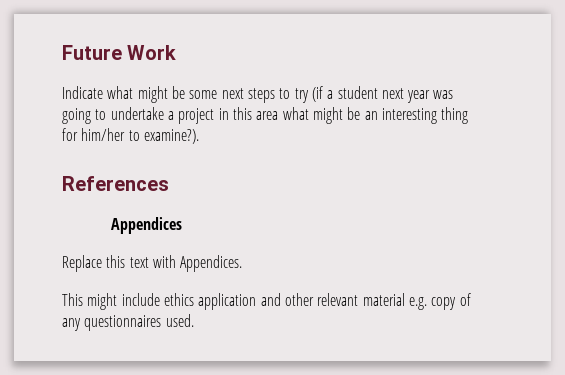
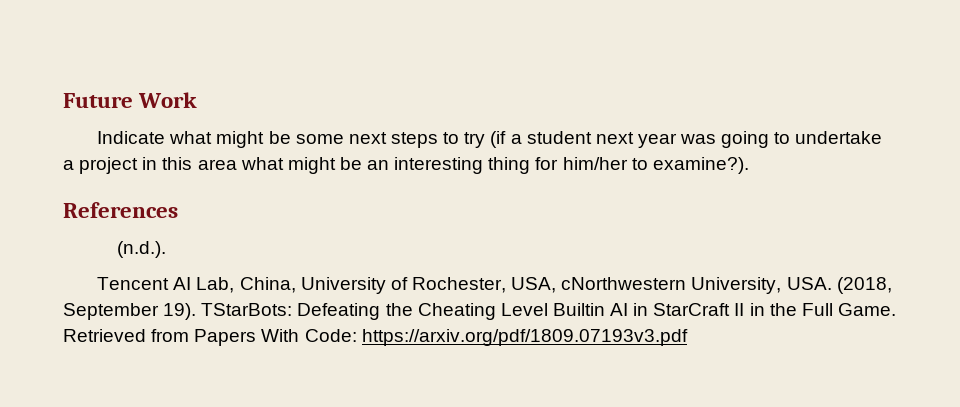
- Appendices
- Replace this text with Appendices.
- This might include ethics application and other relevant material e.g. copy of any questionnaires used.
+ (n.d.).
+ Tencent AI Lab, China, University of Rochester, USA, cNorthwestern University, USA. (2018, September 19). TStarBots: Defeating the Cheating Level Builtin AI in StarCraft II in the Full Game. Retrieved from Papers With Code: https://arxiv.org/pdf/1809.07193v3.pdf

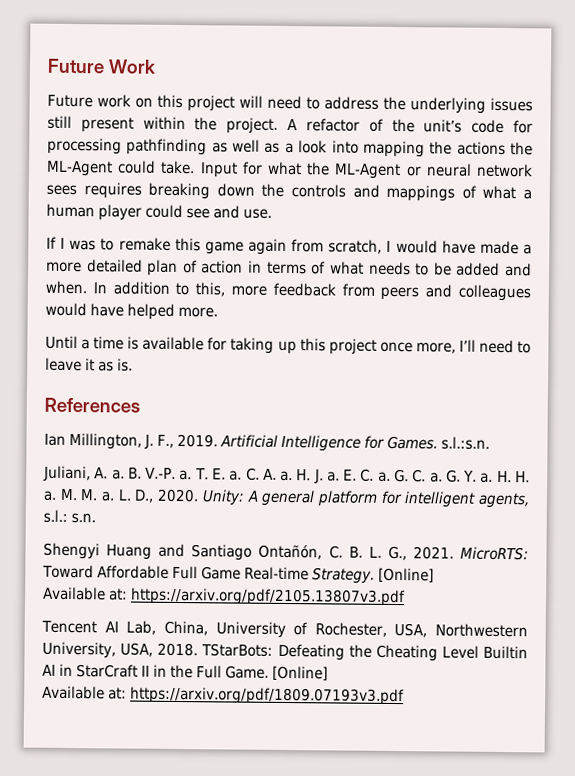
- Indicate what might be some next steps to try (if a student next year was going to undertake a project in this area what might be an interesting thing for him/her to examine?).
+ Future work on this project will need to address the underlying issues still present within the project. A refactor of the unit’s code for processing pathfinding as well as a look into mapping the actions the ML-Agent could take. Input for what the ML-Agent or neural network sees requires breaking down the controls and mappings of what a human player could see and use.
+ If I was to remake this game again from scratch, I would have made a more detailed plan of action in terms of what needs to be added and when. In addition to this, more feedback from peers and colleagues would have helped more.
+ Until a time is available for taking up this project once more, I’ll need to leave it as is.
  References
- (n.d.).
+ Ian Millington, J. F., 2019. Artificial Intelligence for Games. s.l.:s.n.
+ Juliani, A. a. B. V.-P. a. T. E. a. C. A. a. H. J. a. E. C. a. G. C. a. G. Y. a. H. H. a. M. M. a. L. D., 2020. Unity: A general platform for intelligent agents, s.l.: s.n.
+ Shengyi Huang and Santiago Ontañón, C. B. L. G., 2021. MicroRTS: Toward Affordable Full Game Real-time Strategy. [Online]
+ Available at: https://arxiv.org/pdf/2105.13807v3.pdf
- Tencent AI Lab, China, University of Rochester, USA, cNorthwestern University, USA. (2018, September 19).
+ Tencent AI Lab, China, University of Rochester, USA, Northwestern University, USA, 2018.
- TStarBots: Defeating the Cheating Level Builtin AI in StarCraft II in the Full Game. Retrieved from Papers With Code: https://arxiv.org/pdf/1809.07193v3.pdf
+ TStarBots: Defeating the Cheating Level Builtin AI in StarCraft II in the Full Game. [Online]
+ Available at: https://arxiv.org/pdf/1809.07193v3.pdf

